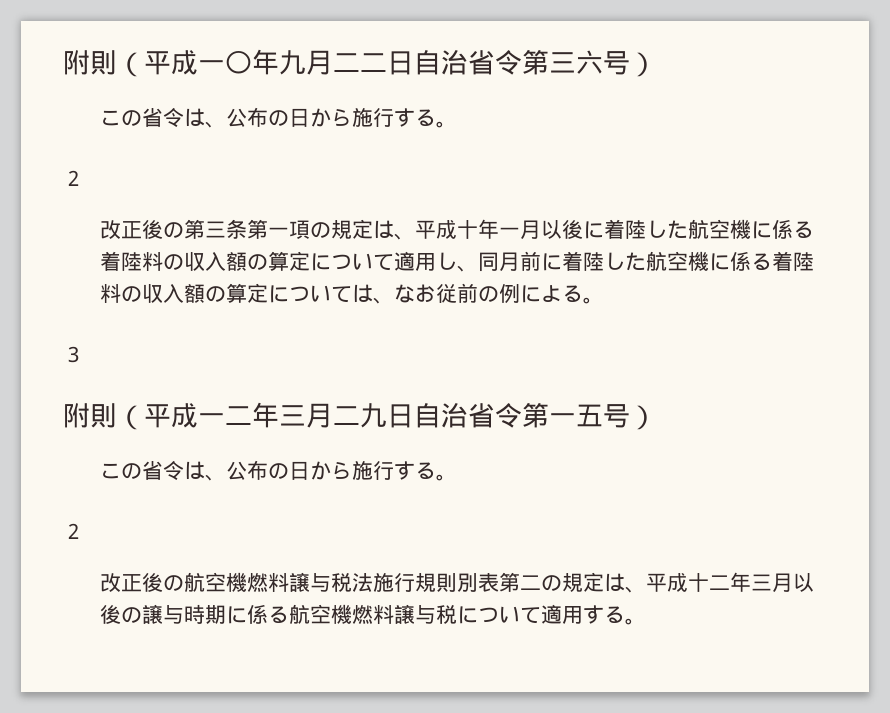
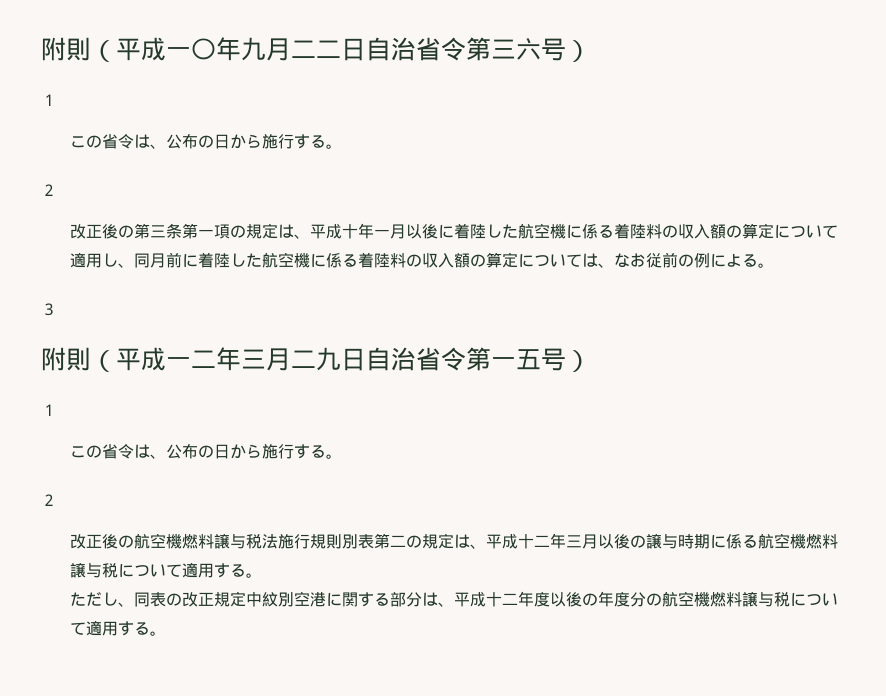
  附則（平成一〇年九月二二日自治省令第三六号）
+ １
  附則（平成一二年三月二九日自治省令第一五号）
+ １
+ ただし、同表の改正規定中紋別空港に関する部分は、平成十二年度以後の年度分の航空機燃料譲与税について適用する。

